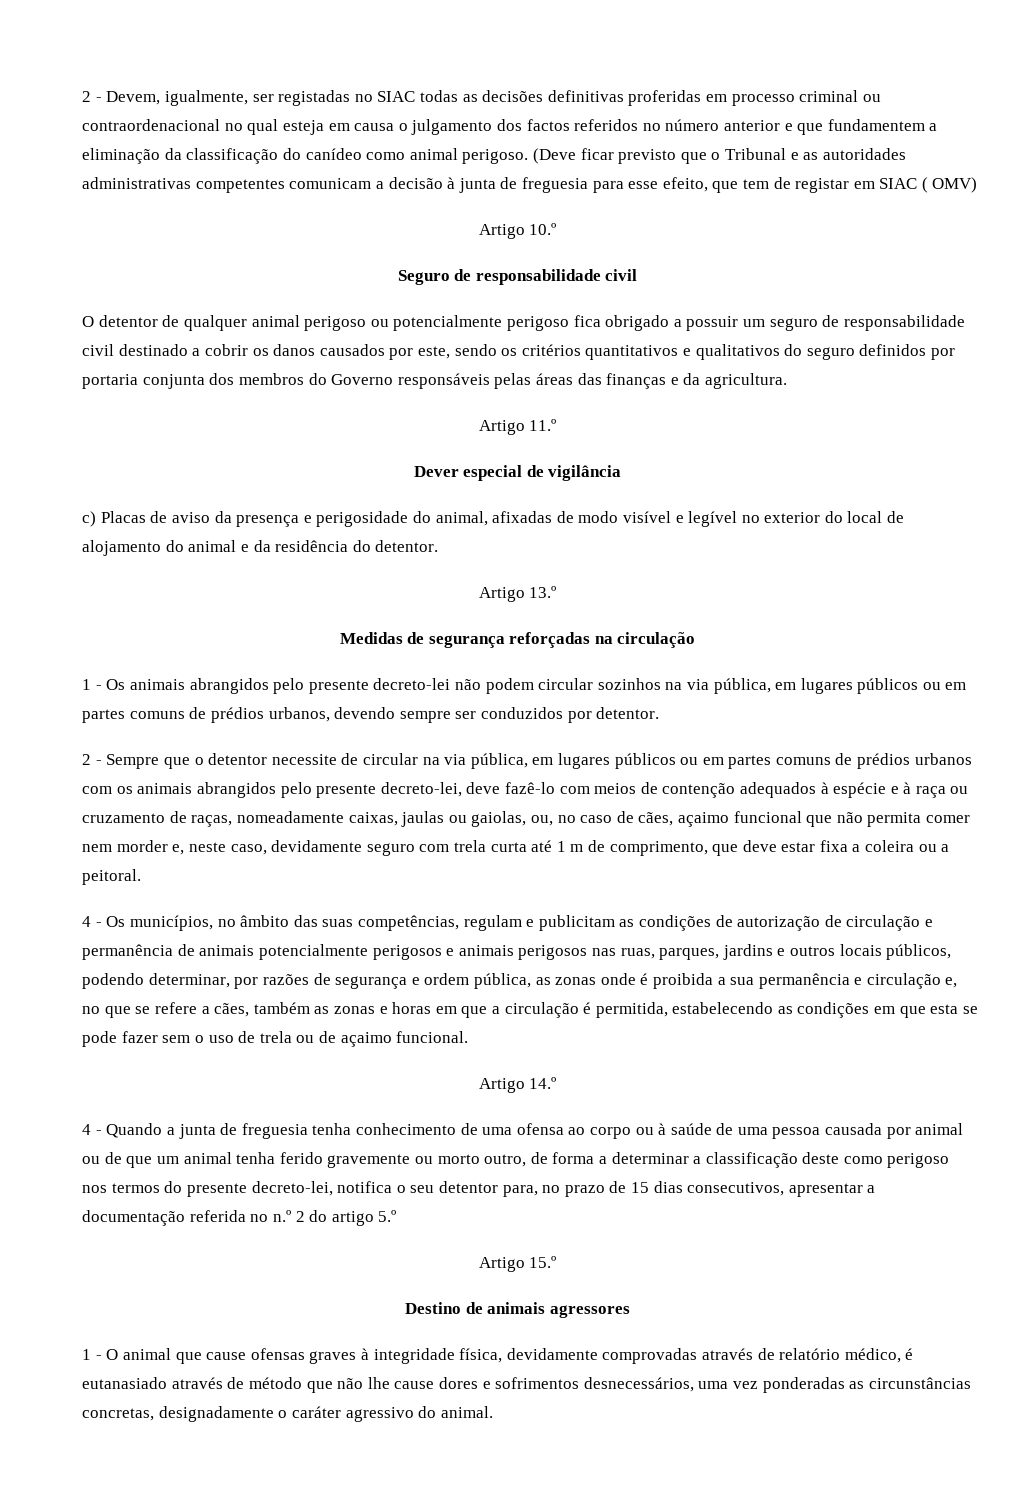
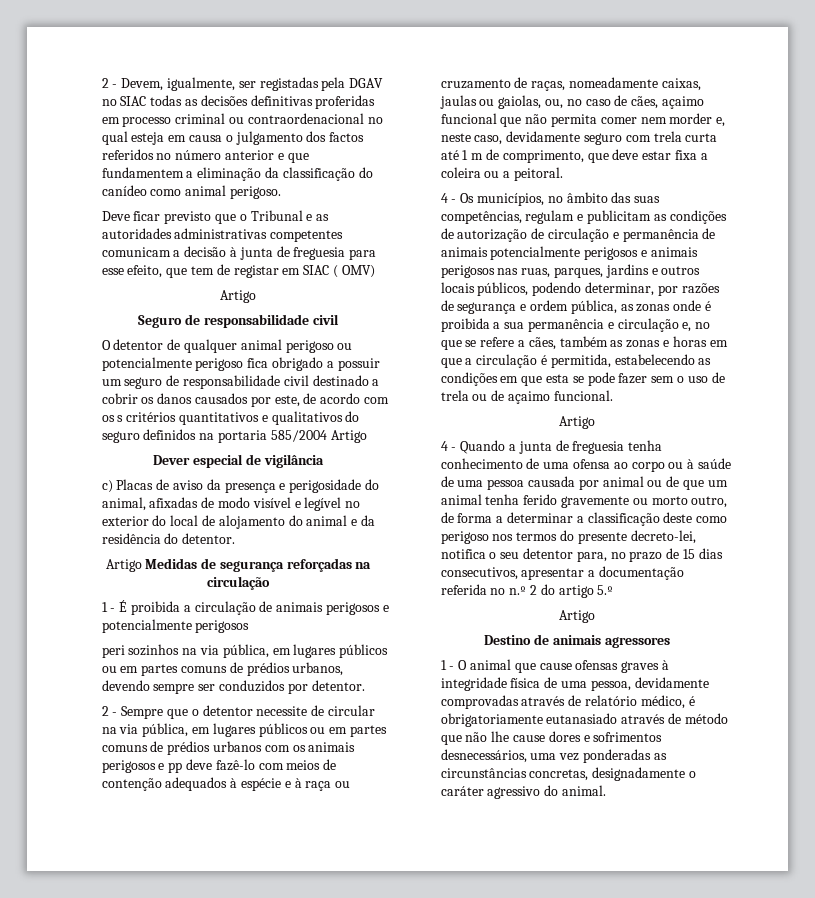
- 2 - Devem, igualmente, ser registadas no SIAC todas as decisões definitivas proferidas em processo criminal ou contraordenacional no qual esteja em causa o julgamento dos factos referidos no número anterior e que fundamentem a eliminação da classificação do canídeo como animal perigoso. (Deve ficar previsto que o Tribunal e as autoridades administrativas competentes comunicam a decisão à junta de freguesia para esse efeito, que tem de registar em SIAC ( OMV)
- Artigo 10.º
+ 2 - Devem, igualmente, ser registadas pela DGAV no SIAC todas as decisões definitivas proferidas em processo criminal ou contraordenacional no qual esteja em causa o julgamento dos factos referidos no número anterior e que fundamentem a eliminação da classificação do canídeo como animal perigoso.
+ Deve ficar previsto que o Tribunal e as autoridades administrativas competentes comunicam a decisão à junta de freguesia para esse efeito, que tem de registar em SIAC ( OMV)
+ Artigo
- O detentor de qualquer animal perigoso ou potencialmente perigoso fica obrigado a possuir um seguro de responsabilidade civil destinado a cobrir os danos causados por este, sendo os critérios quantitativos e qualitativos do seguro definidos por portaria conjunta dos membros do Governo responsáveis pelas áreas das finanças e da agricultura.
- Artigo 11.º
+ O detentor de qualquer animal perigoso ou potencialmente perigoso fica obrigado a possuir um seguro de responsabilidade civil destinado a cobrir os danos causados por este, de acordo com os s critérios quantitativos e qualitativos do seguro definidos na portaria 585/2004 Artigo
- Artigo 13.º
- Medidas de segurança reforçadas na circulação
+ Artigo Medidas de segurança reforçadas na circulação
- 1 - Os animais abrangidos pelo presente decreto-lei não podem circular sozinhos na via pública, em lugares públicos ou em partes comuns de prédios urbanos, devendo sempre ser conduzidos por detentor.
+ 1 - É proibida a circulação de animais perigosos e potencialmente perigosos
+ peri sozinhos na via pública, em lugares públicos ou em partes comuns de prédios urbanos, devendo sempre ser conduzidos por detentor.
- 2 - Sempre que o detentor necessite de circular na via pública, em lugares públicos ou em partes comuns de prédios urbanos com os animais abrangidos pelo presente decreto-lei, deve fazê-lo com meios de contenção adequados à espécie e à raça ou cruzamento de raças, nomeadamente caixas, jaulas ou gaiolas, ou, no caso de cães, açaimo funcional que não permita comer nem morder e, neste caso, devidamente seguro com trela curta até 1 m de comprimento, que deve estar fixa a coleira ou a peitoral.
+ 2 - Sempre que o detentor necessite de circular na via pública, em lugares públicos ou em partes comuns de prédios urbanos com os animais perigosos e pp deve fazê-lo com meios de contenção adequados à espécie e à raça ou cruzamento de raças, nomeadamente caixas, jaulas ou gaiolas, ou, no caso de cães, açaimo funcional que não permita comer nem morder e, neste caso, devidamente seguro com trela curta até 1 m de comprimento, que deve estar fixa a coleira ou a peitoral.
  4 - Os municípios, no âmbito das suas competências, regulam e publicitam as condições de autorização de circulação e permanência de animais potencialmente perigosos e animais perigosos nas ruas, parques, jardins e outros locais públicos, podendo determinar, por razões de segurança e ordem pública, as zonas onde é proibida a sua permanência e circulação e, no que se refere a cães, também as zonas e horas em que a circulação é permitida, estabelecendo as condições em que esta se pode fazer sem o uso de trela ou de açaimo funcional.
- Artigo 14.º
+ Artigo
  4 - Quando a junta de freguesia tenha conhecimento de uma ofensa ao corpo ou à saúde de uma pessoa causada por animal ou de que um animal tenha ferido gravemente ou morto outro, de forma a determinar a classificação deste como perigoso nos termos do presente decreto-lei, notifica o seu detentor para, no prazo de 15 dias consecutivos, apresentar a documentação referida no n.º 2 do artigo 5.º
- Artigo 15.º
+ Artigo
- 1 - O animal que cause ofensas graves à integridade física, devidamente comprovadas através de relatório médico, é eutanasiado através de método que não lhe cause dores e sofrimentos desnecessários, uma vez ponderadas as circunstâncias concretas, designadamente o caráter agressivo do animal.
+ 1 - O animal que cause ofensas graves à integridade física de uma pessoa, devidamente comprovadas através de relatório médico, é obrigatoriamente eutanasiado através de método que não lhe cause dores e sofrimentos desnecessários, uma vez ponderadas as circunstâncias concretas, designadamente o caráter agressivo do animal.

